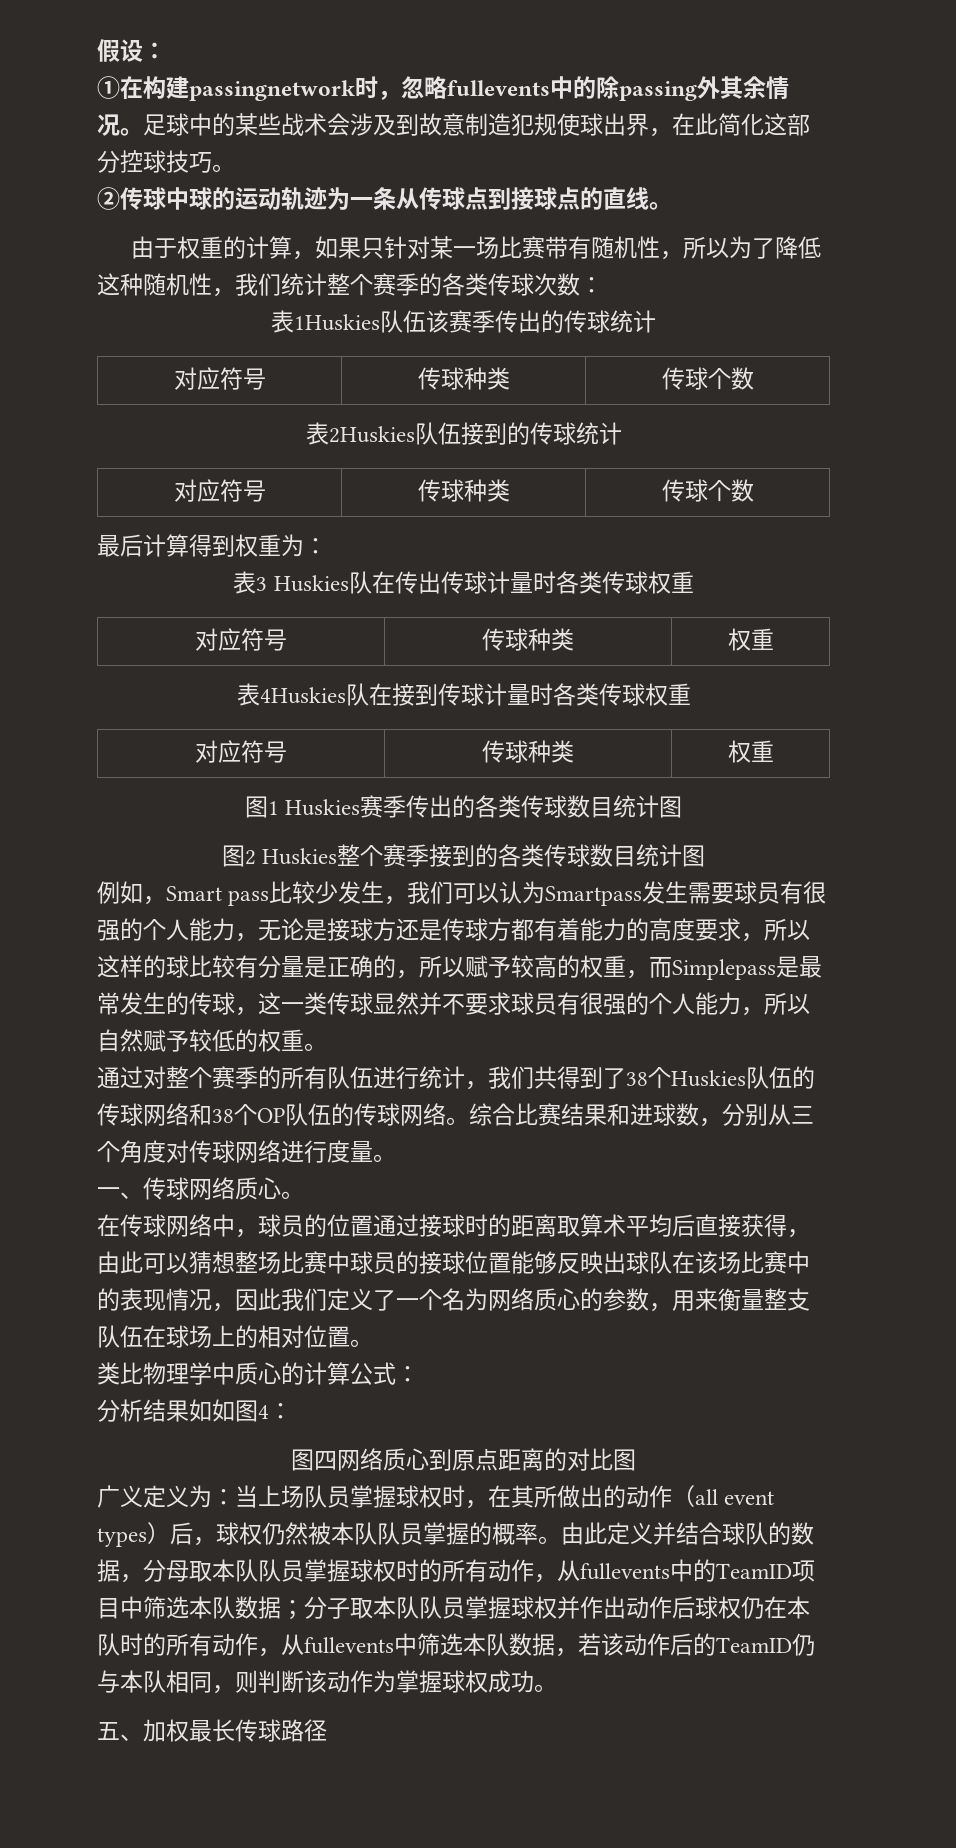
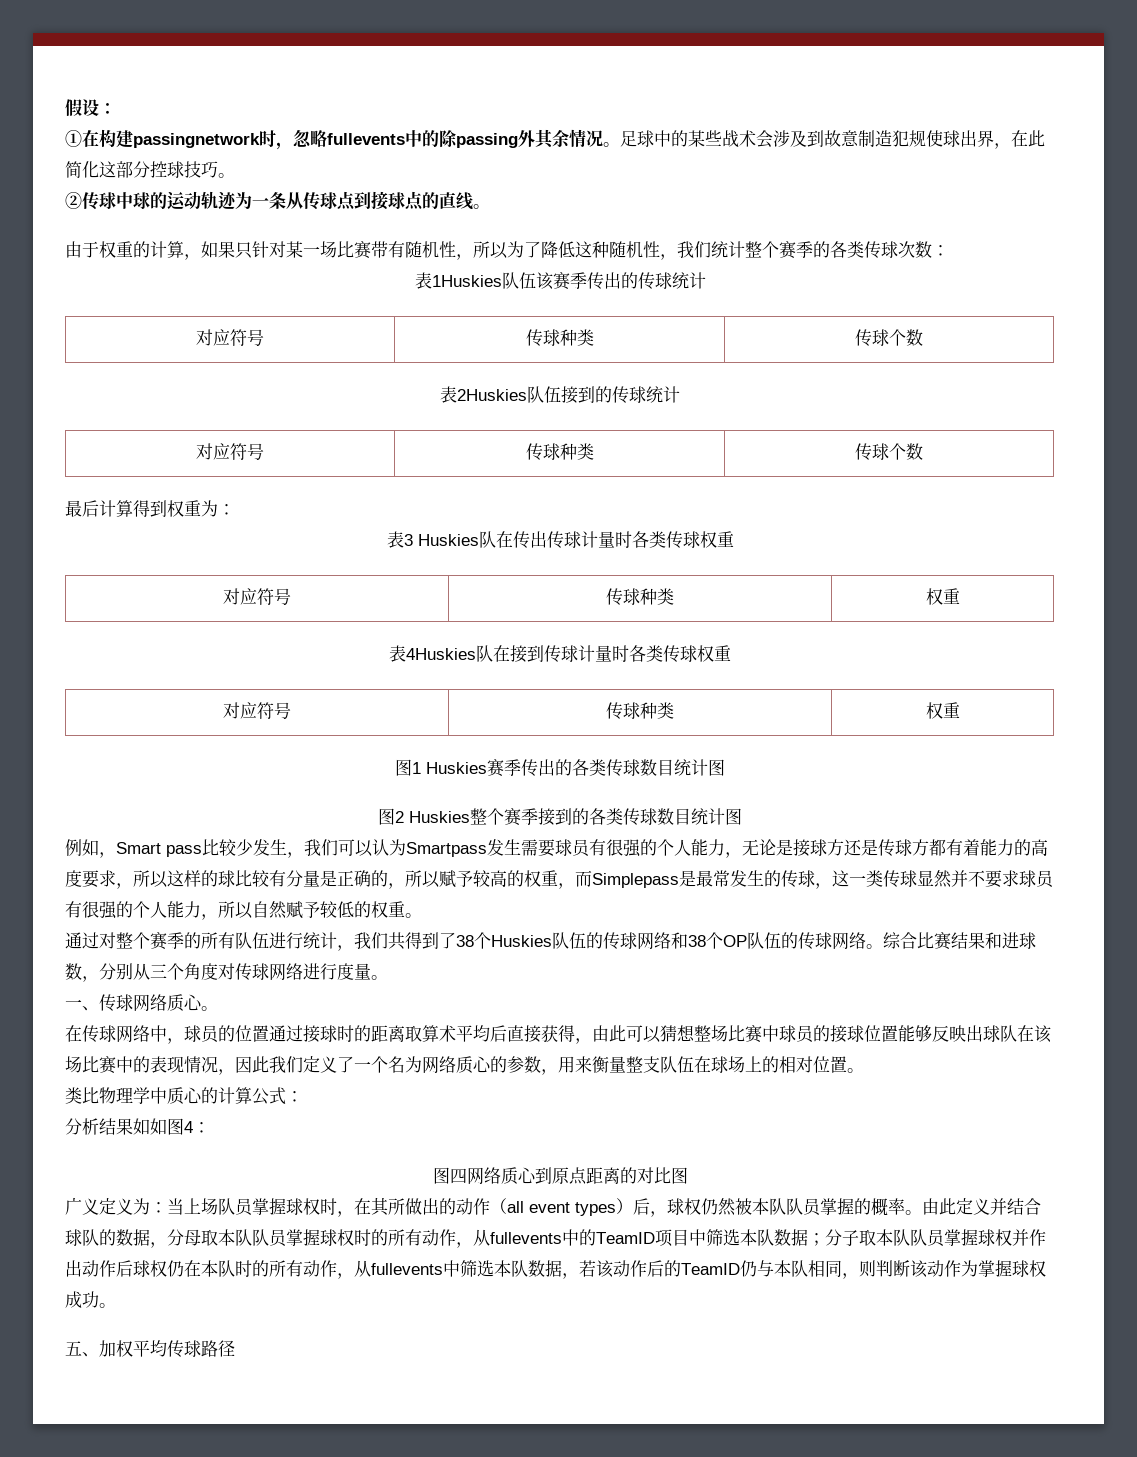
- 五、加权最长传球路径
+ 五、加权平均传球路径

